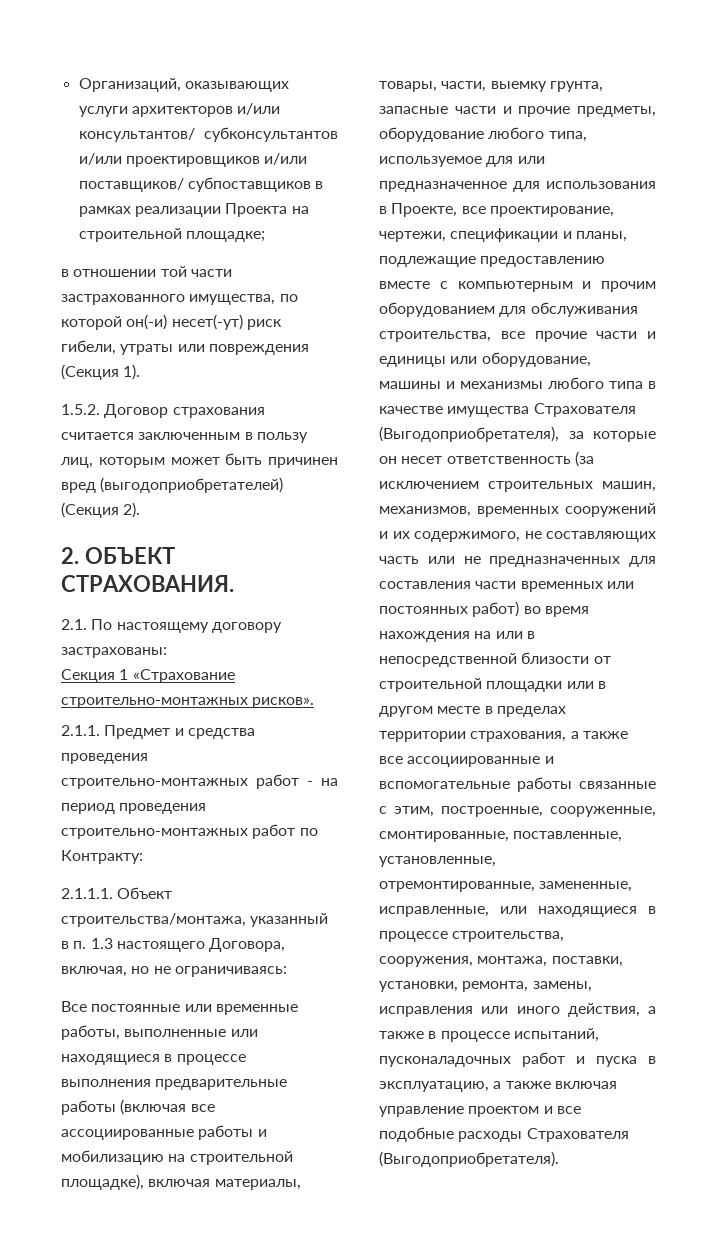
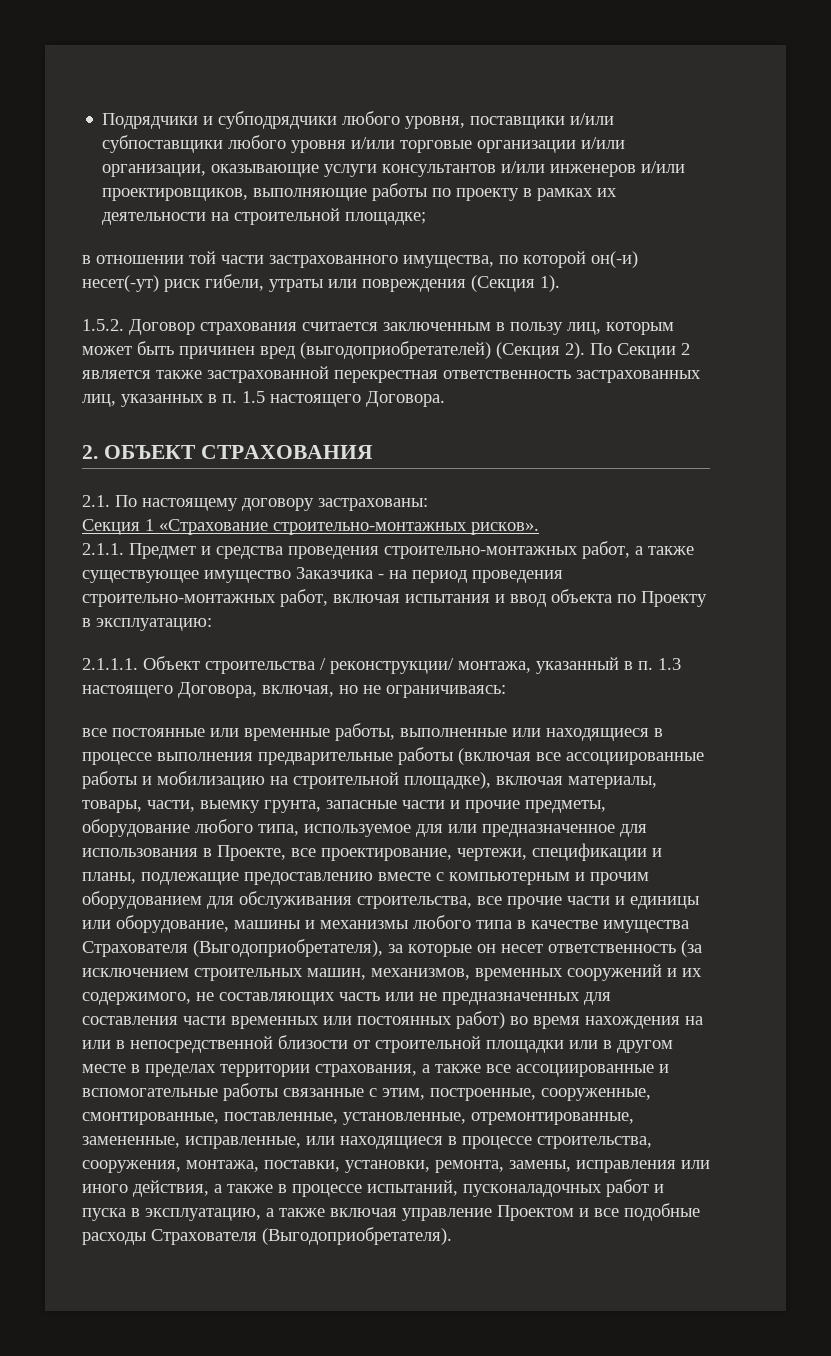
- Организаций, оказывающих услуги архитекторов и/или консультантов/ субконсультантов и/или проектировщиков и/или поставщиков/ субпоставщиков в рамках реализации Проекта на строительной площадке;
+ Подрядчики и субподрядчики любого уровня, поставщики и/или субпоставщики любого уровня и/или торговые организации и/или организации, оказывающие услуги консультантов и/или инженеров и/или проектировщиков, выполняющие работы по проекту в рамках их деятельности на строительной площадке;
+ По Секции 2 является также застрахованной перекрестная ответственность застрахованных лиц, указанных в п. 1.5 настоящего Договора.
- 2. ОБЪЕКТ СТРАХОВАНИЯ.
+ 2. ОБЪЕКТ СТРАХОВАНИЯ
- 2.1.1. Предмет и средства проведения строительно-монтажных работ - на период проведения строительно-монтажных работ по Контракту:
- 2.1.1.1. Объект строительства/монтажа, указанный в п. 1.3 настоящего Договора, включая, но не ограничиваясь:
+ 2.1.1. Предмет и средства проведения строительно-монтажных работ, а также существующее имущество Заказчика - на период проведения строительно-монтажных работ, включая испытания и ввод объекта по Проекту в эксплуатацию:
+ 2.1.1.1. Объект строительства / реконструкции/ монтажа, указанный в п. 1.3 настоящего Договора, включая, но не ограничиваясь:
- Все постоянные или временные работы, выполненные или находящиеся в процессе выполнения предварительные работы (включая все ассоциированные работы и мобилизацию на строительной площадке), включая материалы, товары, части, выемку грунта, запасные части и прочие предметы, оборудование любого типа, используемое для или предназначенное для использования в Проекте, все проектирование, чертежи, спецификации и планы, подлежащие предоставлению вместе с компьютерным и прочим оборудованием для обслуживания строительства, все прочие части и единицы или оборудование, машины и механизмы любого типа в качестве имущества Страхователя (Выгодоприобретателя), за которые он несет ответственность (за исключением строительных машин, механизмов, временных сооружений и их содержимого, не составляющих часть или не предназначенных для составления части временных или постоянных работ) во время нахождения на или в непосредственной близости от строительной площадки или в другом месте в пределах территории страхования, а также все ассоциированные и вспомогательные работы связанные с этим, построенные, сооруженные, смонтированные, поставленные, установленные, отремонтированные, замененные, исправленные, или находящиеся в процессе строительства, сооружения, монтажа, поставки, установки, ремонта, замены, исправления или иного действия, а также в процессе испытаний, пусконаладочных работ и пуска в эксплуатацию, а также включая управление проектом и все подобные расходы Страхователя (Выгодоприобретателя).
+ все постоянные или временные работы, выполненные или находящиеся в процессе выполнения предварительные работы (включая все ассоциированные работы и мобилизацию на строительной площадке), включая материалы, товары, части, выемку грунта, запасные части и прочие предметы, оборудование любого типа, используемое для или предназначенное для использования в Проекте, все проектирование, чертежи, спецификации и планы, подлежащие предоставлению вместе с компьютерным и прочим оборудованием для обслуживания строительства, все прочие части и единицы или оборудование, машины и механизмы любого типа в качестве имущества Страхователя (Выгодоприобретателя), за которые он несет ответственность (за исключением строительных машин, механизмов, временных сооружений и их содержимого, не составляющих часть или не предназначенных для составления части временных или постоянных работ) во время нахождения на или в непосредственной близости от строительной площадки или в другом месте в пределах территории страхования, а также все ассоциированные и вспомогательные работы связанные с этим, построенные, сооруженные, смонтированные, поставленные, установленные, отремонтированные, замененные, исправленные, или находящиеся в процессе строительства, сооружения, монтажа, поставки, установки, ремонта, замены, исправления или иного действия, а также в процессе испытаний, пусконаладочных работ и пуска в эксплуатацию, а также включая управление Проектом и все подобные расходы Страхователя (Выгодоприобретателя).

